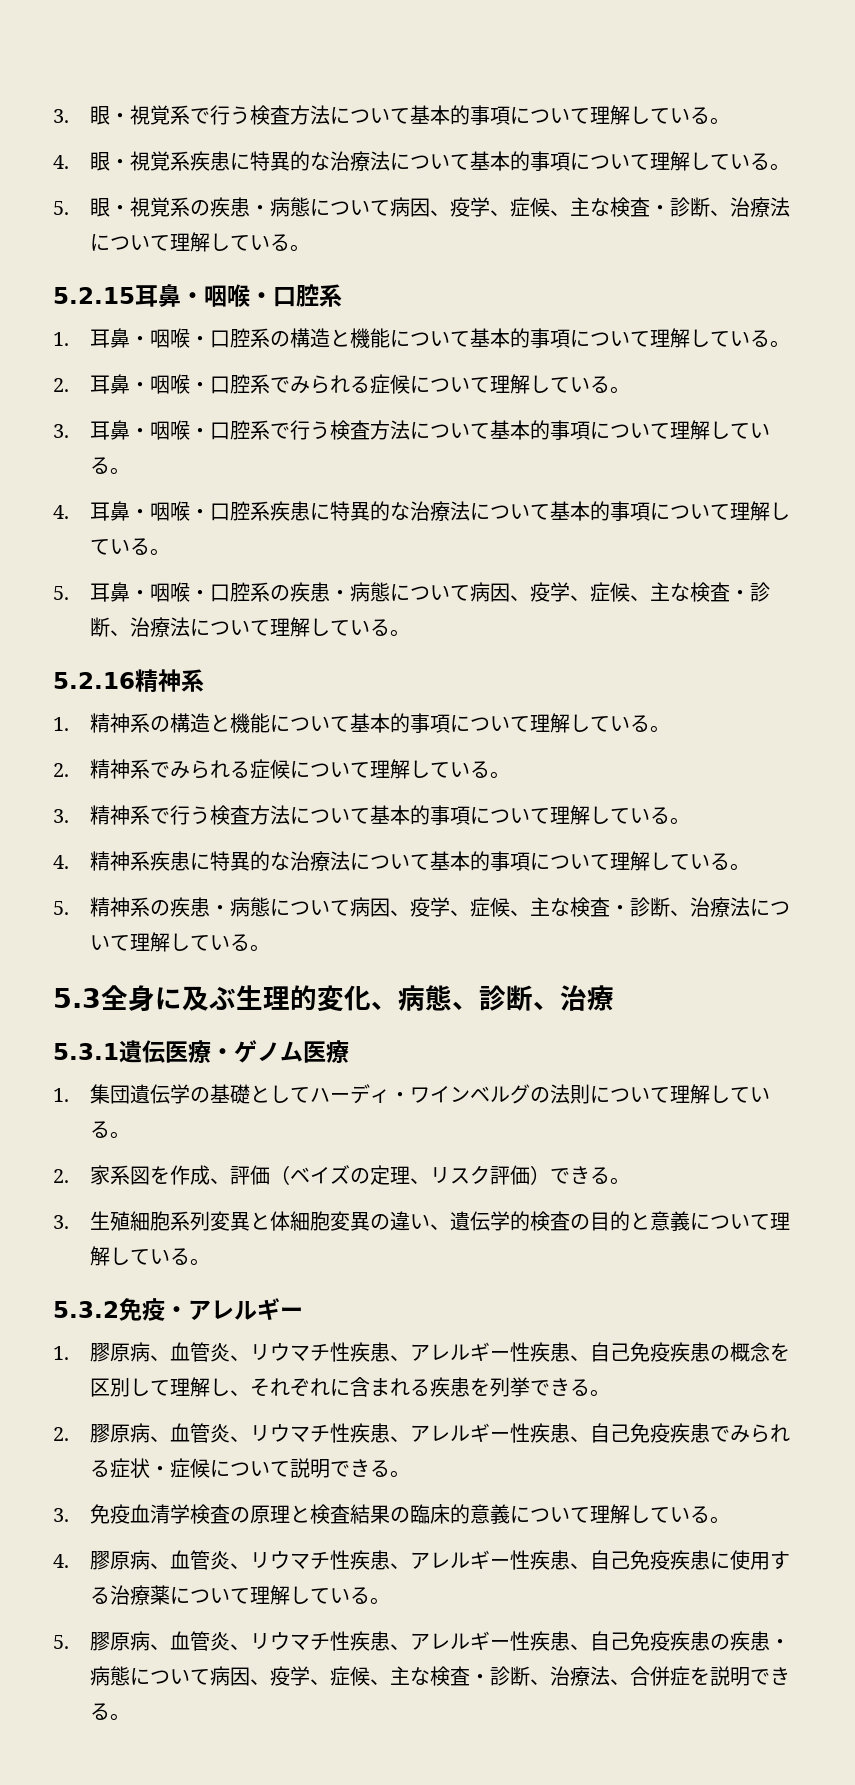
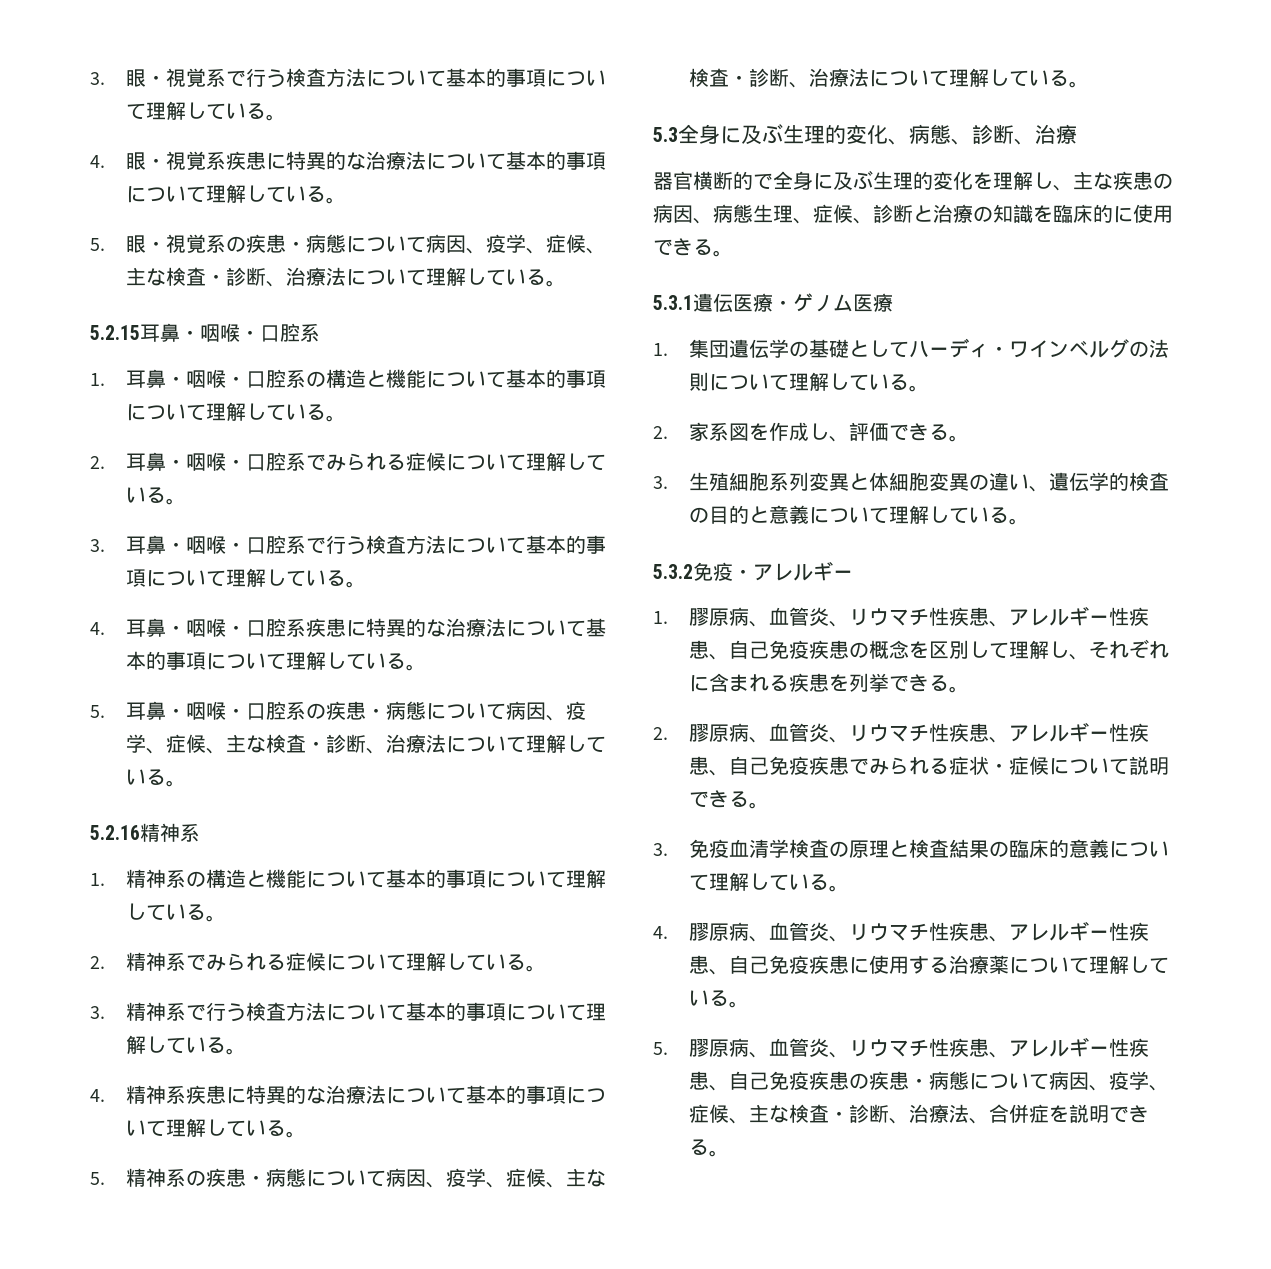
+ 器官横断的で全身に及ぶ生理的変化を理解し、主な疾患の病因、病態生理、症候、診断と治療の知識を臨床的に使用できる。
- 2.家系図を作成、評価（ベイズの定理、リスク評価）できる。
+ 2.家系図を作成し、評価できる。

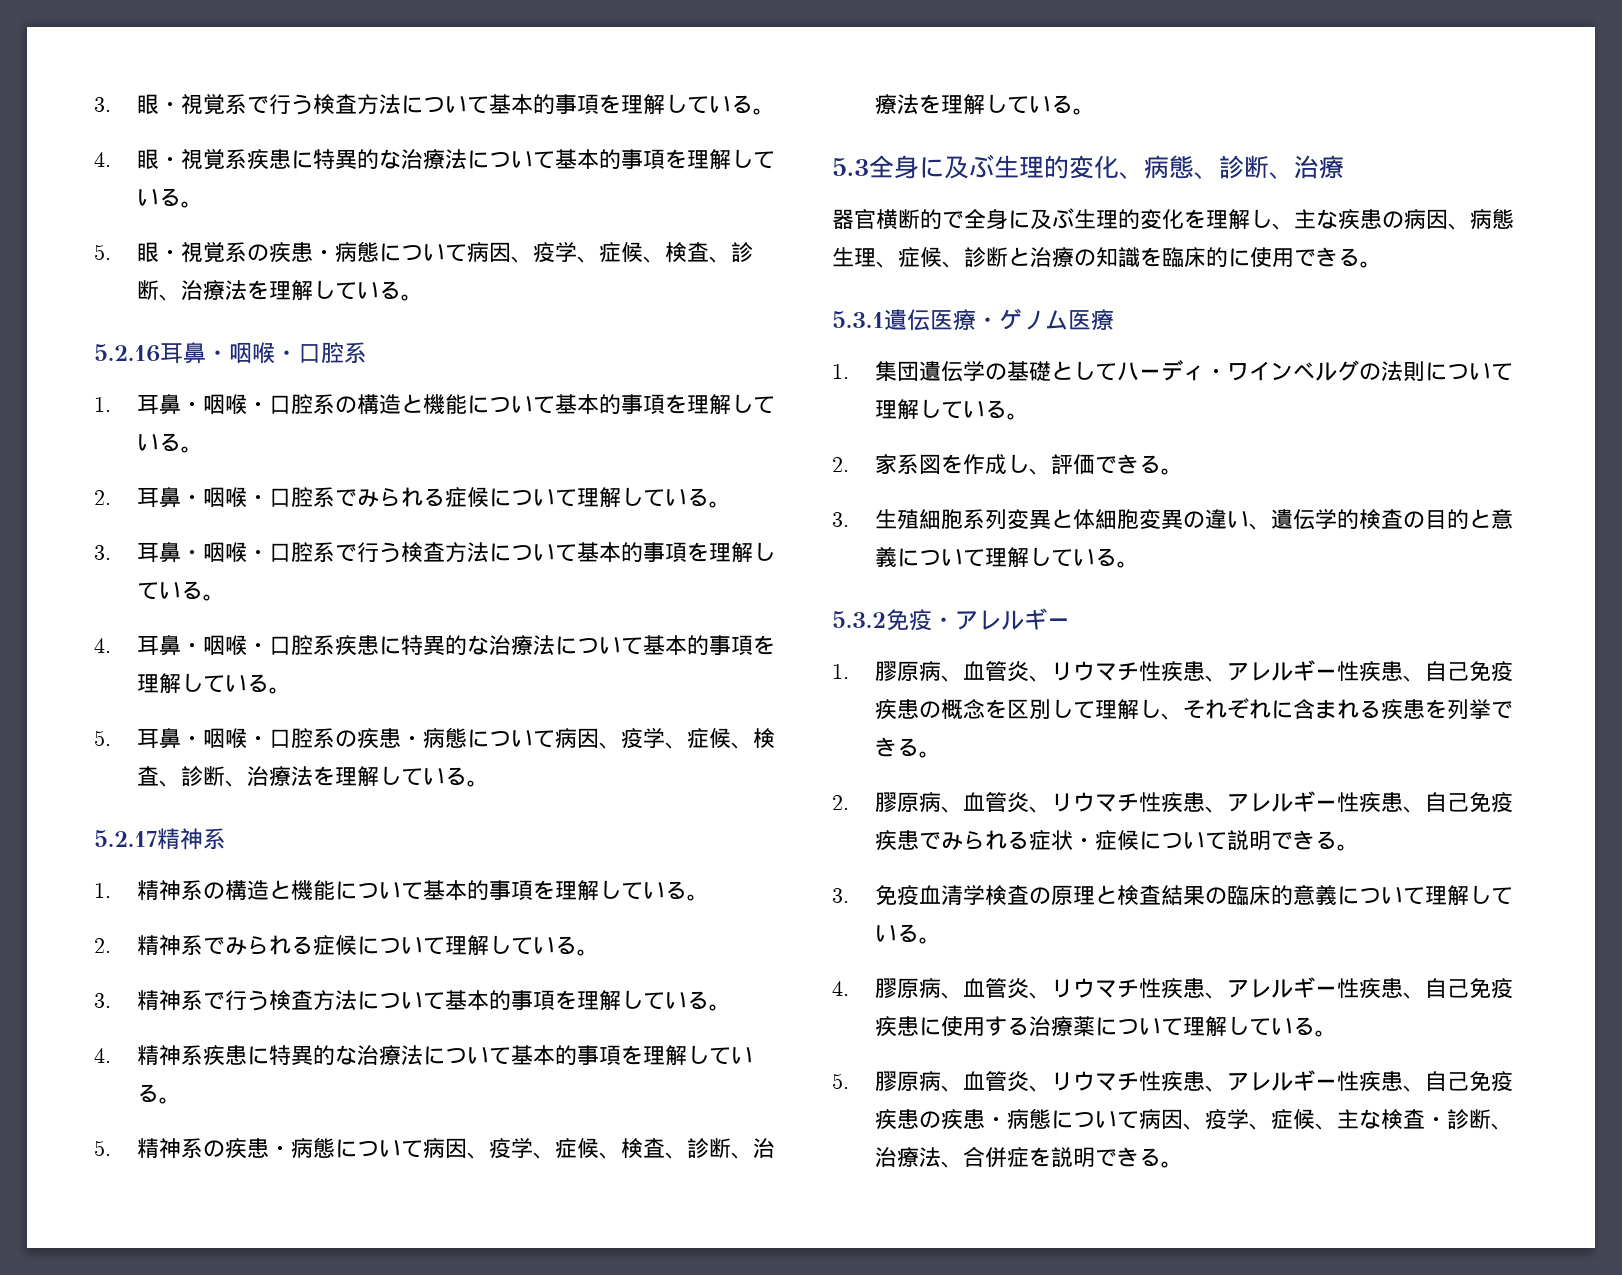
- 3.眼・視覚系で行う検査方法について基本的事項について理解している。
+ 3.眼・視覚系で行う検査方法について基本的事項を理解している。
- 4.眼・視覚系疾患に特異的な治療法について基本的事項について理解している。
+ 4.眼・視覚系疾患に特異的な治療法について基本的事項を理解している。
- 5.眼・視覚系の疾患・病態について病因、疫学、症候、主な検査・診断、治療法について理解している。
- 5.2.15耳鼻・咽喉・口腔系
+ 5.眼・視覚系の疾患・病態について病因、疫学、症候、検査、診断、治療法を理解している。
+ 5.2.16耳鼻・咽喉・口腔系
- 1.耳鼻・咽喉・口腔系の構造と機能について基本的事項について理解している。
+ 1.耳鼻・咽喉・口腔系の構造と機能について基本的事項を理解している。
- 3.耳鼻・咽喉・口腔系で行う検査方法について基本的事項について理解している。
+ 3.耳鼻・咽喉・口腔系で行う検査方法について基本的事項を理解している。
- 4.耳鼻・咽喉・口腔系疾患に特異的な治療法について基本的事項について理解している。
+ 4.耳鼻・咽喉・口腔系疾患に特異的な治療法について基本的事項を理解している。
- 5.耳鼻・咽喉・口腔系の疾患・病態について病因、疫学、症候、主な検査・診断、治療法について理解している。
- 5.2.16精神系
+ 5.耳鼻・咽喉・口腔系の疾患・病態について病因、疫学、症候、検査、診断、治療法を理解している。
+ 5.2.17精神系
- 1.精神系の構造と機能について基本的事項について理解している。
+ 1.精神系の構造と機能について基本的事項を理解している。
- 3.精神系で行う検査方法について基本的事項について理解している。
+ 3.精神系で行う検査方法について基本的事項を理解している。
- 4.精神系疾患に特異的な治療法について基本的事項について理解している。
+ 4.精神系疾患に特異的な治療法について基本的事項を理解している。
- 5.精神系の疾患・病態について病因、疫学、症候、主な検査・診断、治療法について理解している。
+ 5.精神系の疾患・病態について病因、疫学、症候、検査、診断、治療法を理解している。

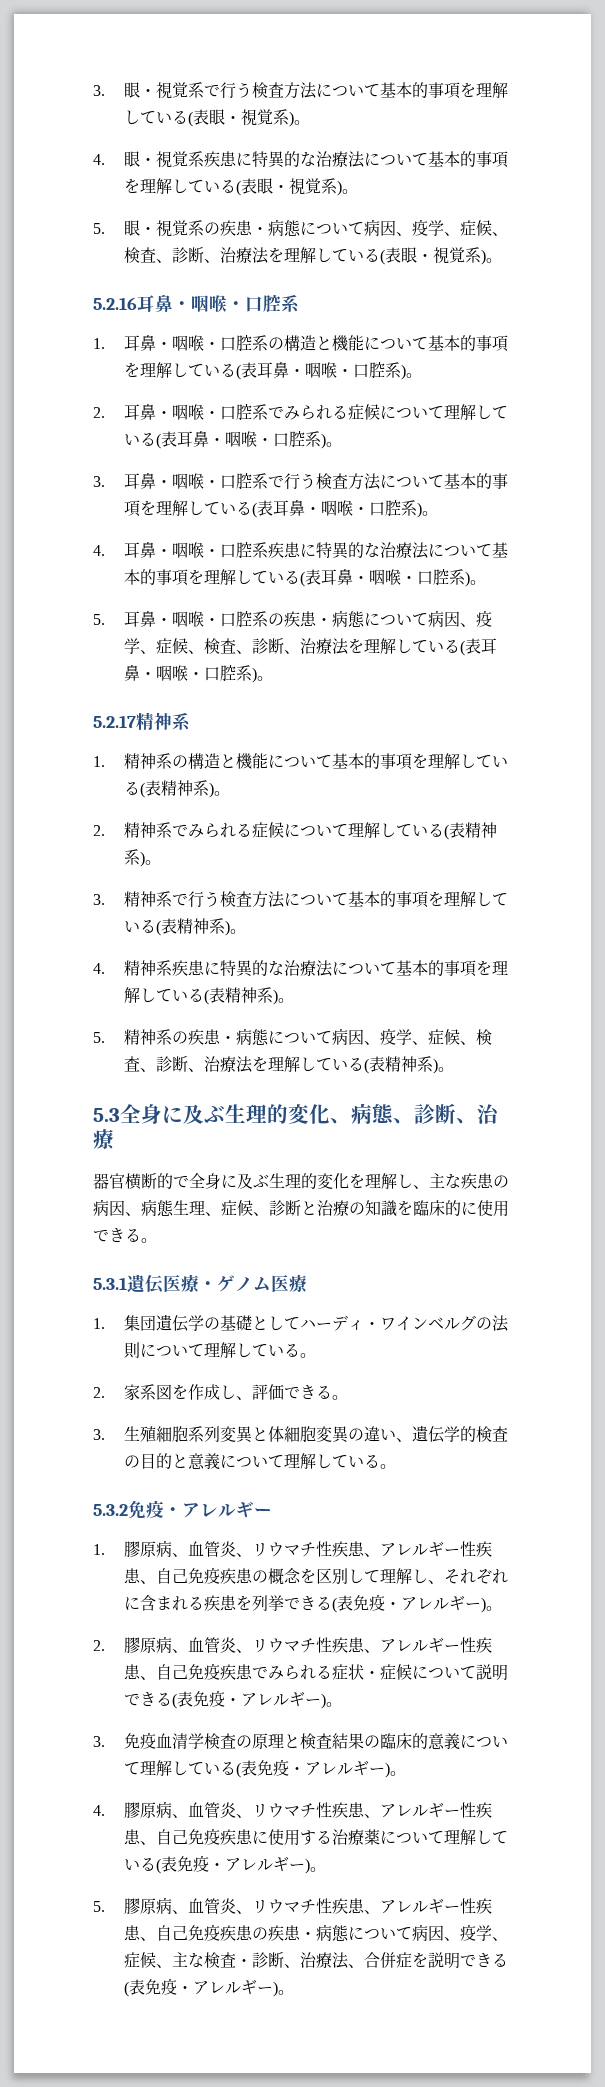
- 3.眼・視覚系で行う検査方法について基本的事項を理解している。
+ 3.眼・視覚系で行う検査方法について基本的事項を理解している(表眼・視覚系)。
- 4.眼・視覚系疾患に特異的な治療法について基本的事項を理解している。
+ 4.眼・視覚系疾患に特異的な治療法について基本的事項を理解している(表眼・視覚系)。
- 5.眼・視覚系の疾患・病態について病因、疫学、症候、検査、診断、治療法を理解している。
+ 5.眼・視覚系の疾患・病態について病因、疫学、症候、検査、診断、治療法を理解している(表眼・視覚系)。
- 1.耳鼻・咽喉・口腔系の構造と機能について基本的事項を理解している。
+ 1.耳鼻・咽喉・口腔系の構造と機能について基本的事項を理解している(表耳鼻・咽喉・口腔系)。
- 2.耳鼻・咽喉・口腔系でみられる症候について理解している。
+ 2.耳鼻・咽喉・口腔系でみられる症候について理解している(表耳鼻・咽喉・口腔系)。
- 3.耳鼻・咽喉・口腔系で行う検査方法について基本的事項を理解している。
+ 3.耳鼻・咽喉・口腔系で行う検査方法について基本的事項を理解している(表耳鼻・咽喉・口腔系)。
- 4.耳鼻・咽喉・口腔系疾患に特異的な治療法について基本的事項を理解している。
+ 4.耳鼻・咽喉・口腔系疾患に特異的な治療法について基本的事項を理解している(表耳鼻・咽喉・口腔系)。
- 5.耳鼻・咽喉・口腔系の疾患・病態について病因、疫学、症候、検査、診断、治療法を理解している。
+ 5.耳鼻・咽喉・口腔系の疾患・病態について病因、疫学、症候、検査、診断、治療法を理解している(表耳鼻・咽喉・口腔系)。
- 1.精神系の構造と機能について基本的事項を理解している。
+ 1.精神系の構造と機能について基本的事項を理解している(表精神系)。
- 2.精神系でみられる症候について理解している。
+ 2.精神系でみられる症候について理解している(表精神系)。
- 3.精神系で行う検査方法について基本的事項を理解している。
+ 3.精神系で行う検査方法について基本的事項を理解している(表精神系)。
- 4.精神系疾患に特異的な治療法について基本的事項を理解している。
+ 4.精神系疾患に特異的な治療法について基本的事項を理解している(表精神系)。
- 5.精神系の疾患・病態について病因、疫学、症候、検査、診断、治療法を理解している。
+ 5.精神系の疾患・病態について病因、疫学、症候、検査、診断、治療法を理解している(表精神系)。
- 1.膠原病、血管炎、リウマチ性疾患、アレルギー性疾患、自己免疫疾患の概念を区別して理解し、それぞれに含まれる疾患を列挙できる。
+ 1.膠原病、血管炎、リウマチ性疾患、アレルギー性疾患、自己免疫疾患の概念を区別して理解し、それぞれに含まれる疾患を列挙できる(表免疫・アレルギー)。
- 2.膠原病、血管炎、リウマチ性疾患、アレルギー性疾患、自己免疫疾患でみられる症状・症候について説明できる。
+ 2.膠原病、血管炎、リウマチ性疾患、アレルギー性疾患、自己免疫疾患でみられる症状・症候について説明できる(表免疫・アレルギー)。
- 3.免疫血清学検査の原理と検査結果の臨床的意義について理解している。
+ 3.免疫血清学検査の原理と検査結果の臨床的意義について理解している(表免疫・アレルギー)。
- 4.膠原病、血管炎、リウマチ性疾患、アレルギー性疾患、自己免疫疾患に使用する治療薬について理解している。
+ 4.膠原病、血管炎、リウマチ性疾患、アレルギー性疾患、自己免疫疾患に使用する治療薬について理解している(表免疫・アレルギー)。
- 5.膠原病、血管炎、リウマチ性疾患、アレルギー性疾患、自己免疫疾患の疾患・病態について病因、疫学、症候、主な検査・診断、治療法、合併症を説明できる。
+ 5.膠原病、血管炎、リウマチ性疾患、アレルギー性疾患、自己免疫疾患の疾患・病態について病因、疫学、症候、主な検査・診断、治療法、合併症を説明できる(表免疫・アレルギー)。

